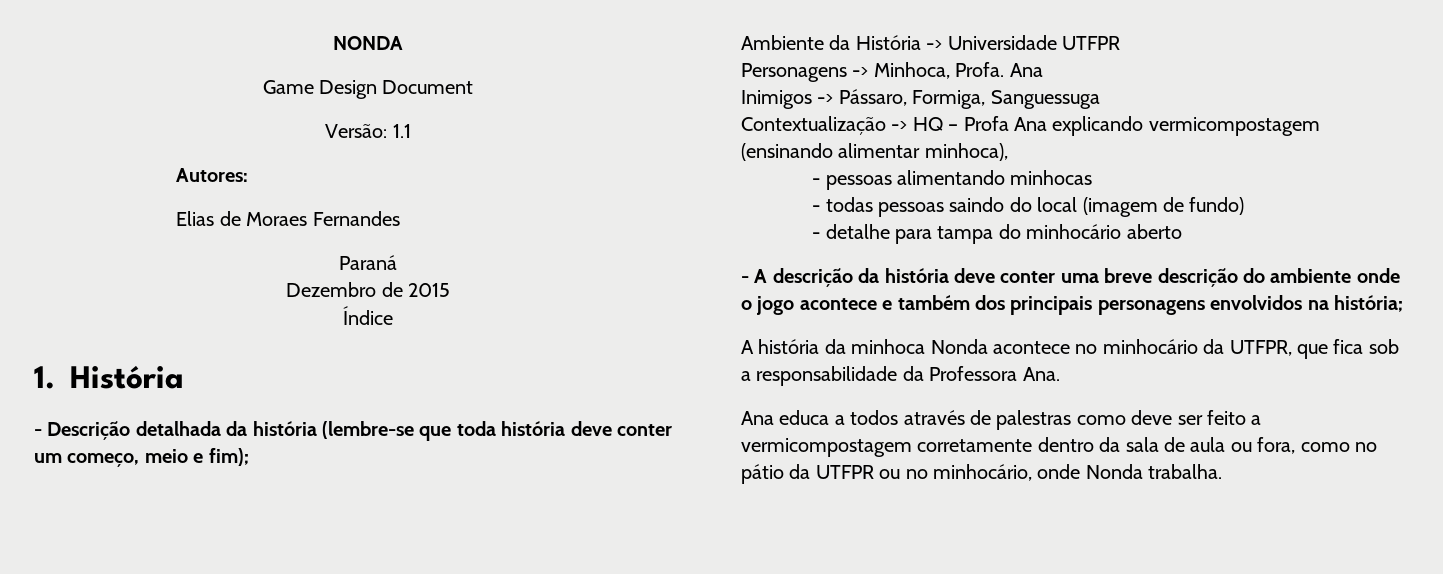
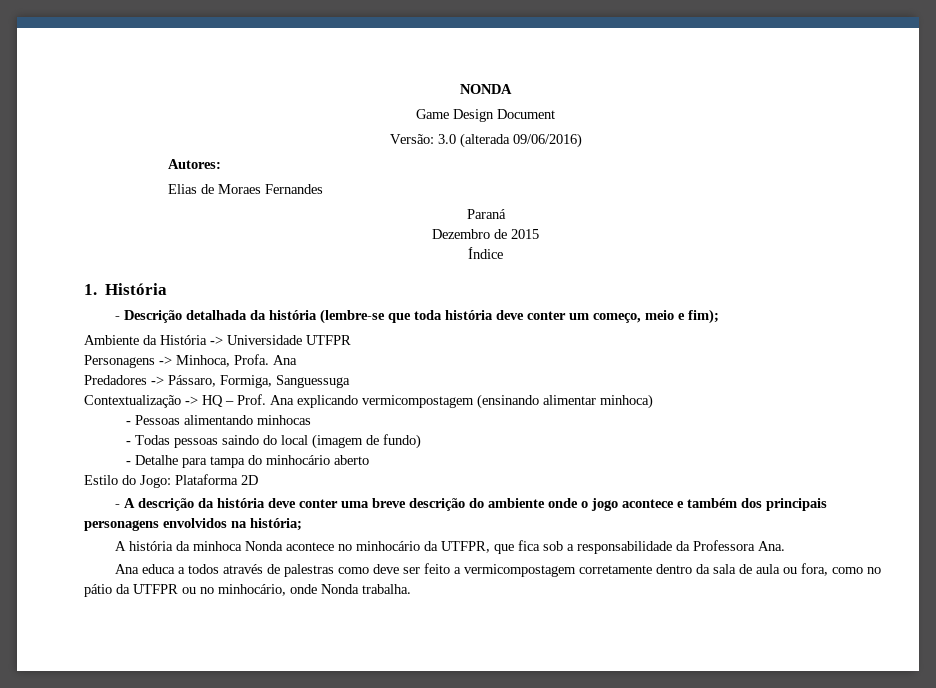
- Versão: 1.1
+ Versão: 3.0 (alterada 09/06/2016)
- Inimigos -> Pássaro, Formiga, Sanguessuga
+ Predadores -> Pássaro, Formiga, Sanguessuga
- Contextualização -> HQ – Profa Ana explicando vermicompostagem (ensinando alimentar minhoca),
- - pessoas alimentando minhocas
+ Contextualização -> HQ – Prof. Ana explicando vermicompostagem (ensinando alimentar minhoca)
+ - Pessoas alimentando minhocas
- - todas pessoas saindo do local (imagem de fundo)
+ - Todas pessoas saindo do local (imagem de fundo)
- - detalhe para tampa do minhocário aberto
+ - Detalhe para tampa do minhocário aberto
+ Estilo do Jogo: Plataforma 2D

